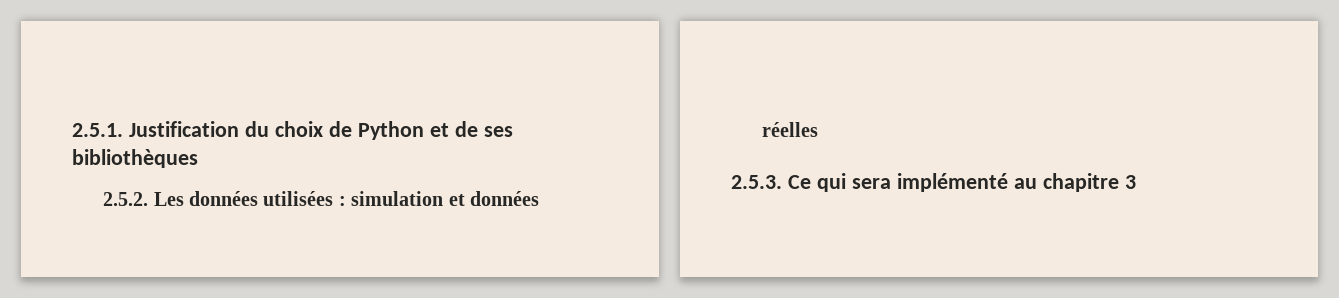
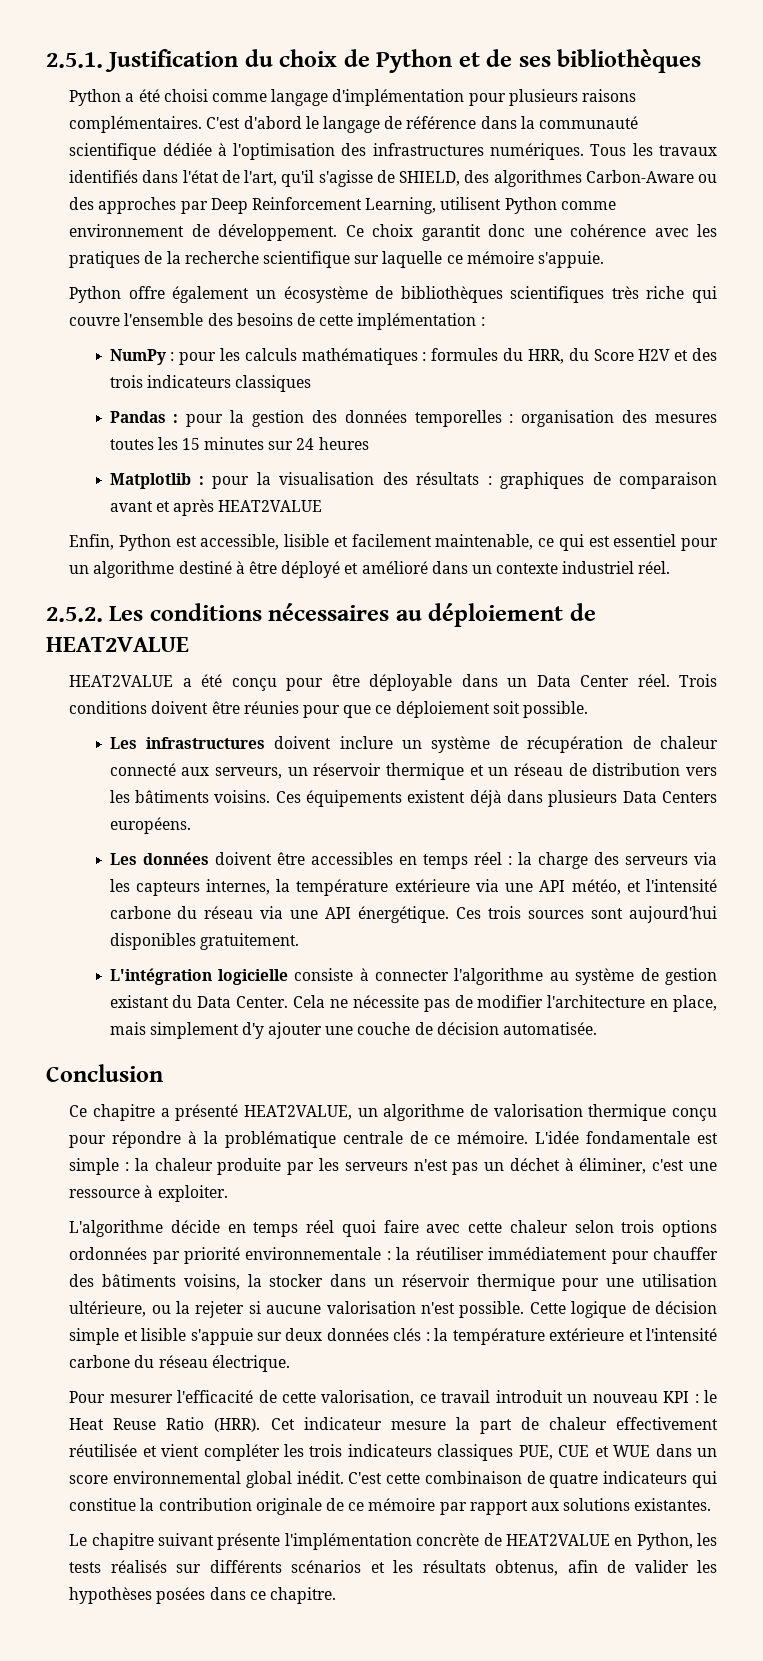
- 2.5.2. Les données utilisées : simulation et données réelles
- 2.5.3. Ce qui sera implémenté au chapitre 3
+ Python a été choisi comme langage d'implémentation pour plusieurs raisons complémentaires. C'est d'abord le langage de référence dans la communauté scientifique dédiée à l'optimisation des infrastructures numériques. Tous les travaux identifiés dans l'état de l'art, qu'il s'agisse de SHIELD, des algorithmes Carbon-Aware ou des approches par Deep Reinforcement Learning, utilisent Python comme environnement de développement. Ce choix garantit donc une cohérence avec les pratiques de la recherche scientifique sur laquelle ce mémoire s'appuie.
+ Python offre également un écosystème de bibliothèques scientifiques très riche qui couvre l'ensemble des besoins de cette implémentation :
+ NumPy : pour les calculs mathématiques : formules du HRR, du Score H2V et des trois indicateurs classiques
+ Pandas : pour la gestion des données temporelles : organisation des mesures toutes les 15 minutes sur 24 heures
+ Matplotlib : pour la visualisation des résultats : graphiques de comparaison avant et après HEAT2VALUE
+ Enfin, Python est accessible, lisible et facilement maintenable, ce qui est essentiel pour un algorithme destiné à être déployé et amélioré dans un contexte industriel réel.
+ 2.5.2. Les conditions nécessaires au déploiement de HEAT2VALUE
+ HEAT2VALUE a été conçu pour être déployable dans un Data Center réel. Trois conditions doivent être réunies pour que ce déploiement soit possible.
+ Les infrastructures doivent inclure un système de récupération de chaleur connecté aux serveurs, un réservoir thermique et un réseau de distribution vers les bâtiments voisins. Ces équipements existent déjà dans plusieurs Data Centers européens.
+ Les données doivent être accessibles en temps réel : la charge des serveurs via les capteurs internes, la température extérieure via une API météo, et l'intensité carbone du réseau via une API énergétique. Ces trois sources sont aujourd'hui disponibles gratuitement.
+ L'intégration logicielle consiste à connecter l'algorithme au système de gestion existant du Data Center. Cela ne nécessite pas de modifier l'architecture en place, mais simplement d'y ajouter une couche de décision automatisée.
+ Conclusion
+ Ce chapitre a présenté HEAT2VALUE, un algorithme de valorisation thermique conçu pour répondre à la problématique centrale de ce mémoire. L'idée fondamentale est simple : la chaleur produite par les serveurs n'est pas un déchet à éliminer, c'est une ressource à exploiter.
+ L'algorithme décide en temps réel quoi faire avec cette chaleur selon trois options ordonnées par priorité environnementale : la réutiliser immédiatement pour chauffer des bâtiments voisins, la stocker dans un réservoir thermique pour une utilisation ultérieure, ou la rejeter si aucune valorisation n'est possible. Cette logique de décision simple et lisible s'appuie sur deux données clés : la température extérieure et l'intensité carbone du réseau électrique.
+ Pour mesurer l'efficacité de cette valorisation, ce travail introduit un nouveau KPI : le Heat Reuse Ratio (HRR). Cet indicateur mesure la part de chaleur effectivement réutilisée et vient compléter les trois indicateurs classiques PUE, CUE et WUE dans un score environnemental global inédit. C'est cette combinaison de quatre indicateurs qui constitue la contribution originale de ce mémoire par rapport aux solutions existantes.
+ Le chapitre suivant présente l'implémentation concrète de HEAT2VALUE en Python, les tests réalisés sur différents scénarios et les résultats obtenus, afin de valider les hypothèses posées dans ce chapitre.

